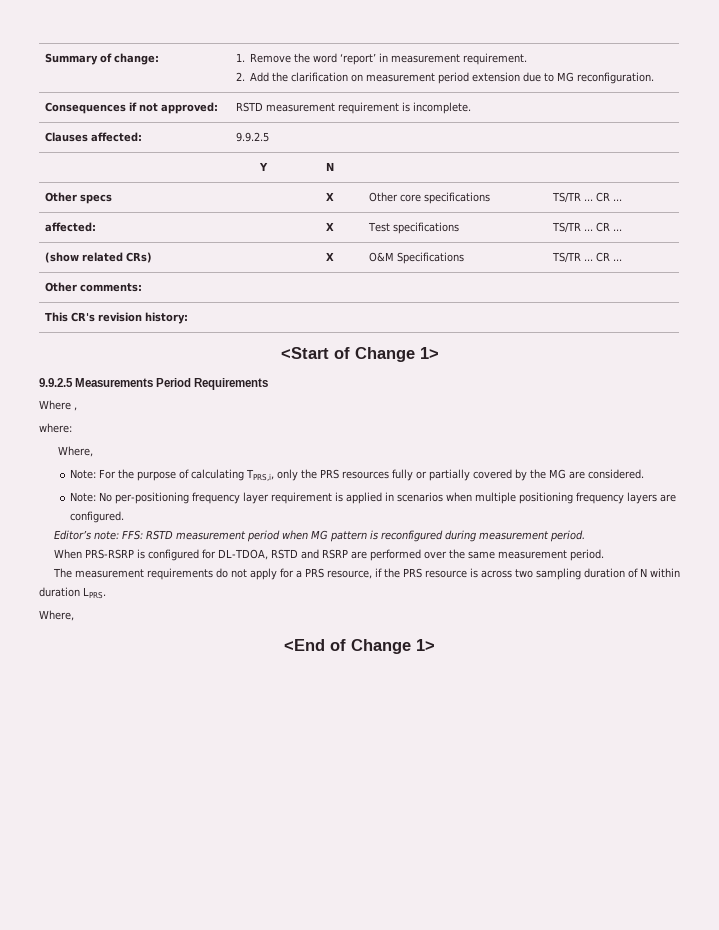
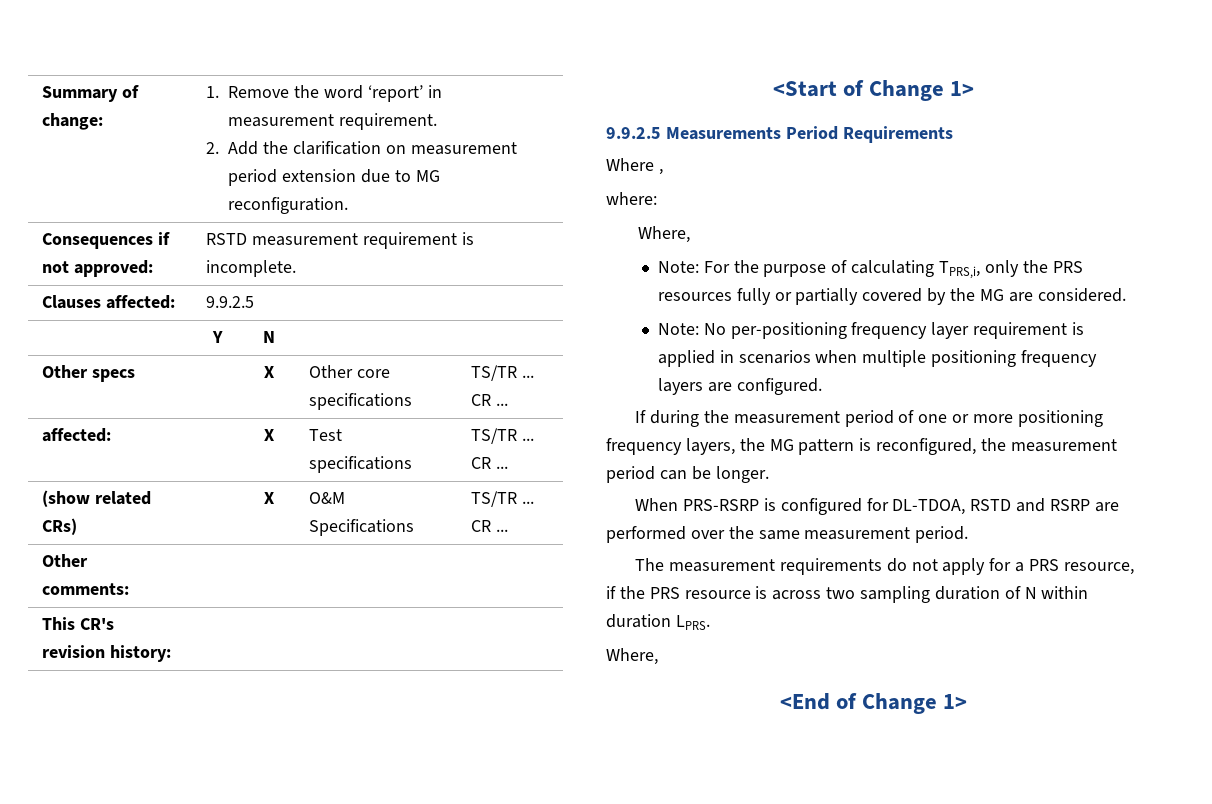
- Editor’s note: FFS: RSTD measurement period when MG pattern is reconfigured during measurement period.
+ If during the measurement period of one or more positioning frequency layers, the MG pattern is reconfigured, the measurement period can be longer.

